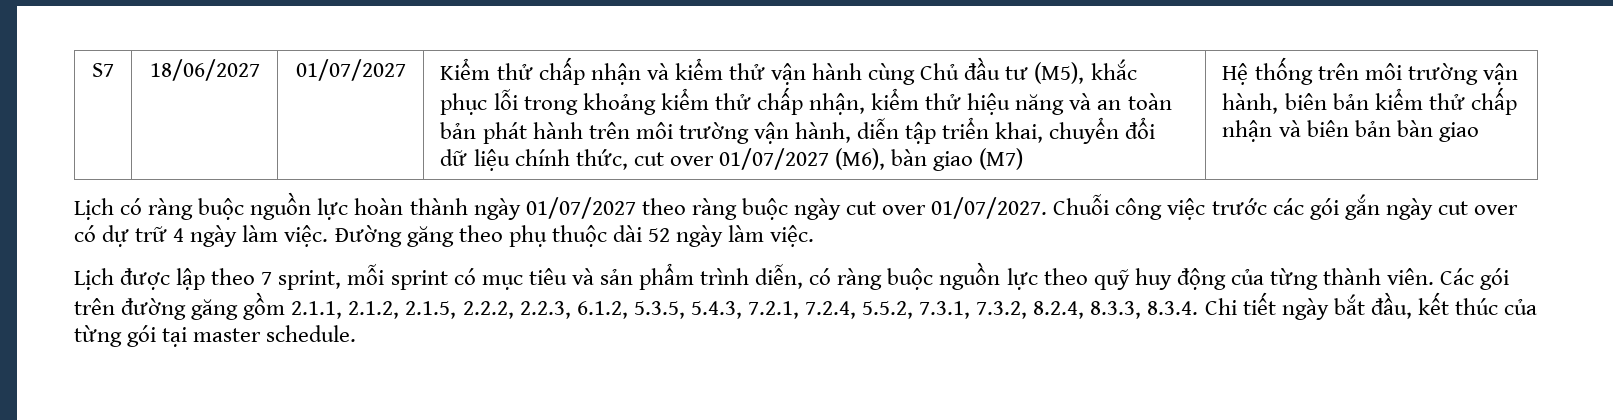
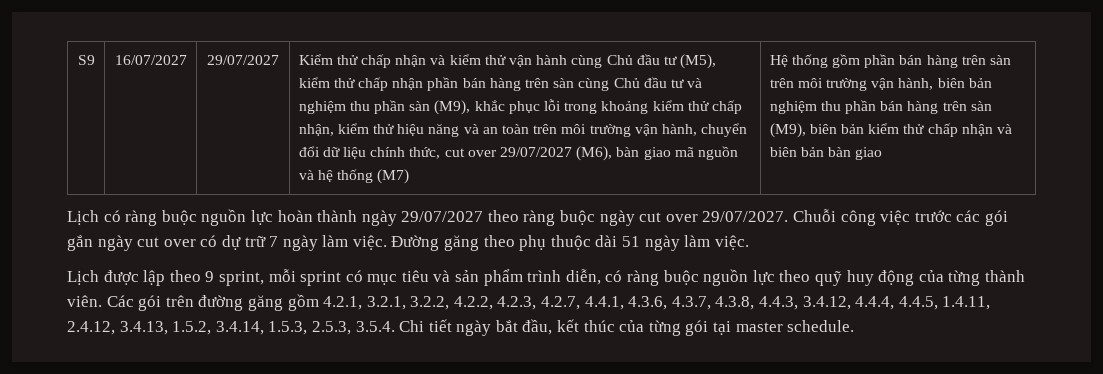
- S7 | 18/06/2027 | 01/07/2027
+ S9 | 16/07/2027 | 29/07/2027
- Kiểm thử chấp nhận và kiểm thử vận hành cùng Chủ đầu tư (M5), khắc phục lỗi trong khoảng kiểm thử chấp nhận, kiểm thử hiệu năng và an toàn bản phát hành trên môi trường vận hành, diễn tập triển khai, chuyển đổi dữ liệu chính thức, cut over 01/07/2027 (M6), bàn giao (M7) | Hệ thống trên môi trường vận hành, biên bản kiểm thử chấp nhận và biên bản bàn giao
+ Kiểm thử chấp nhận và kiểm thử vận hành cùng Chủ đầu tư (M5), kiểm thử chấp nhận phần bán hàng trên sàn cùng Chủ đầu tư và nghiệm thu phần sàn (M9), khắc phục lỗi trong khoảng kiểm thử chấp nhận, kiểm thử hiệu năng và an toàn trên môi trường vận hành, chuyển đổi dữ liệu chính thức, cut over 29/07/2027 (M6), bàn giao mã nguồn và hệ thống (M7) | Hệ thống gồm phần bán hàng trên sàn trên môi trường vận hành, biên bản nghiệm thu phần bán hàng trên sàn (M9), biên bản kiểm thử chấp nhận và biên bản bàn giao
- Lịch có ràng buộc nguồn lực hoàn thành ngày 01/07/2027 theo ràng buộc ngày cut over 01/07/2027.
+ Lịch có ràng buộc nguồn lực hoàn thành ngày 29/07/2027 theo ràng buộc ngày cut over 29/07/2027.
- Chuỗi công việc trước các gói gắn ngày cut over có dự trữ 4 ngày làm việc.
+ Chuỗi công việc trước các gói gắn ngày cut over có dự trữ 7 ngày làm việc.
- Đường găng theo phụ thuộc dài 52 ngày làm việc.
+ Đường găng theo phụ thuộc dài 51 ngày làm việc.
- Lịch được lập theo 7 sprint, mỗi sprint có mục tiêu và sản phẩm trình diễn, có ràng buộc nguồn lực theo quỹ huy động của từng thành viên.
+ Lịch được lập theo 9 sprint, mỗi sprint có mục tiêu và sản phẩm trình diễn, có ràng buộc nguồn lực theo quỹ huy động của từng thành viên.
- Các gói trên đường găng gồm 2.1.1, 2.1.2, 2.1.5, 2.2.2, 2.2.3, 6.1.2, 5.3.5, 5.4.3, 7.2.1, 7.2.4, 5.5.2, 7.3.1, 7.3.2, 8.2.4, 8.3.3, 8.3.4. Chi tiết ngày bắt đầu, kết thúc của từng gói tại master schedule.
+ Các gói trên đường găng gồm 4.2.1, 3.2.1, 3.2.2, 4.2.2, 4.2.3, 4.2.7, 4.4.1, 4.3.6, 4.3.7, 4.3.8, 4.4.3, 3.4.12, 4.4.4, 4.4.5, 1.4.11, 2.4.12, 3.4.13, 1.5.2, 3.4.14, 1.5.3, 2.5.3, 3.5.4. Chi tiết ngày bắt đầu, kết thúc của từng gói tại master schedule.

